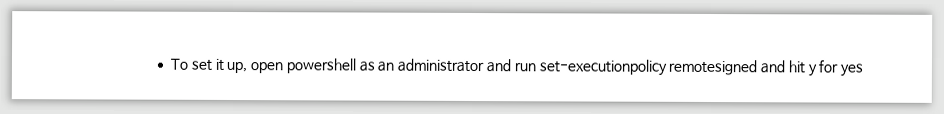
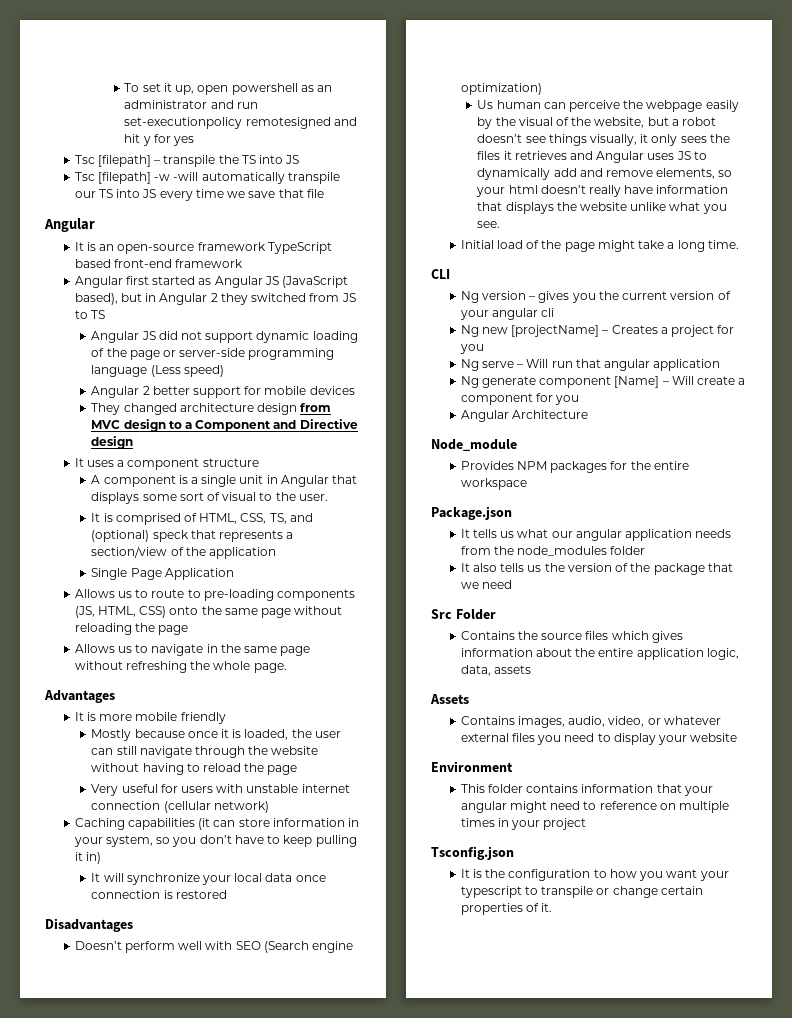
+ Tsc [filepath] – transpile the TS into JS
+ Tsc [filepath] -w -will automatically transpile our TS into JS every time we save that file
+ Angular
+ It is an open-source framework TypeScript based front-end framework
+ Angular first started as Angular JS (JavaScript based), but in Angular 2 they switched from JS to TS
+ Angular JS did not support dynamic loading of the page or server-side programming language (Less speed)
+ Angular 2 better support for mobile devices
+ They changed architecture design from MVC design to a Component and Directive design
+ It uses a component structure
+ A component is a single unit in Angular that displays some sort of visual to the user.
+ It is comprised of HTML, CSS, TS, and (optional) speck that represents a section/view of the application
+ Single Page Application
+ Allows us to route to pre-loading components (JS, HTML, CSS) onto the same page without reloading the page
+ Allows us to navigate in the same page without refreshing the whole page.
+ Advantages
+ It is more mobile friendly
+ Mostly because once it is loaded, the user can still navigate through the website without having to reload the page
+ Very useful for users with unstable internet connection (cellular network)
+ Caching capabilities (it can store information in your system, so you don’t have to keep pulling it in)
+ It will synchronize your local data once connection is restored
+ Disadvantages
+ Doesn’t perform well with SEO (Search engine optimization)
+ Us human can perceive the webpage easily by the visual of the website, but a robot doesn’t see things visually, it only sees the files it retrieves and Angular uses JS to dynamically add and remove elements, so your html doesn’t really have information that displays the website unlike what you see.
+ Initial load of the page might take a long time.
+ CLI
+ Ng version – gives you the current version of your angular cli
+ Ng new [projectName] – Creates a project for you
+ Ng serve – Will run that angular application
+ Ng generate component [Name] – Will create a component for you
+ Angular Architecture
+ Node_module
+ Provides NPM packages for the entire workspace
+ Package.json
+ It tells us what our angular application needs from the node_modules folder
+ It also tells us the version of the package that we need
+ Src Folder
+ Contains the source files which gives information about the entire application logic, data, assets
+ Assets
+ Contains images, audio, video, or whatever external files you need to display your website
+ Environment
+ This folder contains information that your angular might need to reference on multiple times in your project
+ Tsconfig.json
+ It is the configuration to how you want your typescript to transpile or change certain properties of it.

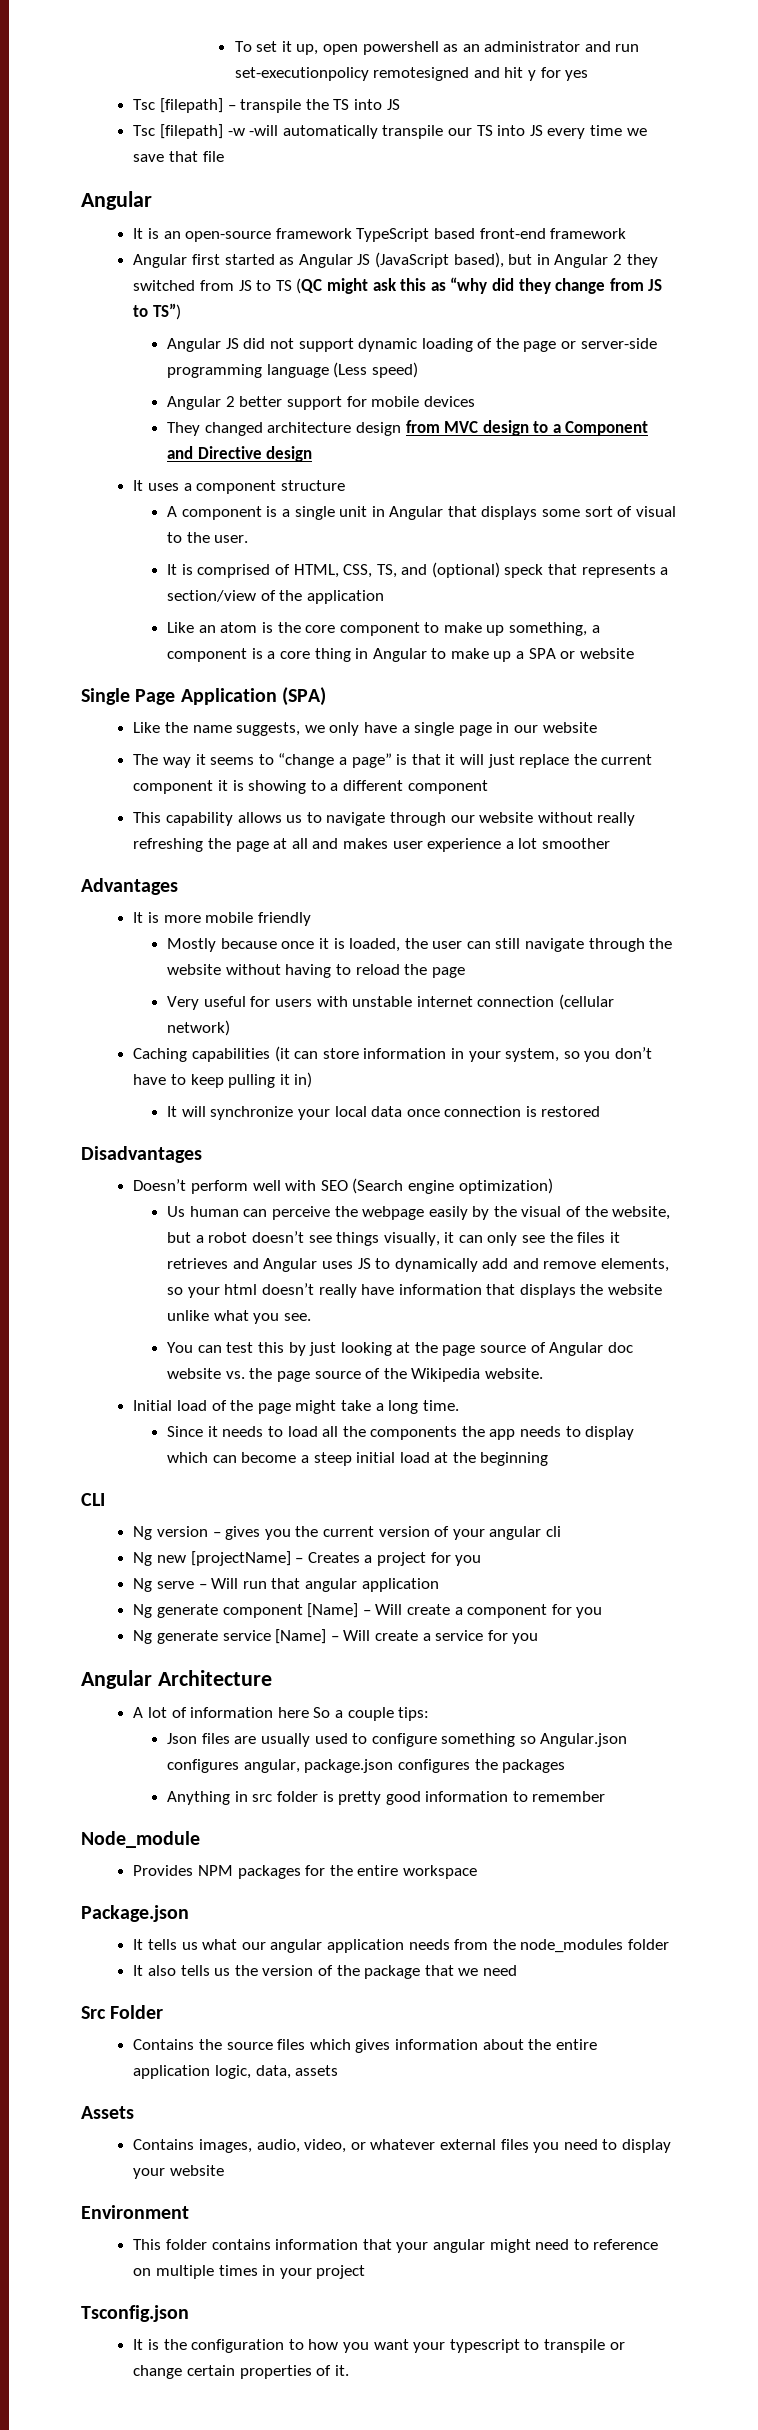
- Angular first started as Angular JS (JavaScript based), but in Angular 2 they switched from JS to TS
+ Angular first started as Angular JS (JavaScript based), but in Angular 2 they switched from JS to TS (QC might ask this as “why did they change from JS to TS”)
- Single Page Application
- Allows us to route to pre-loading components (JS, HTML, CSS) onto the same page without reloading the page
- Allows us to navigate in the same page without refreshing the whole page.
+ Like an atom is the core component to make up something, a component is a core thing in Angular to make up a SPA or website
+ Single Page Application (SPA)
+ Like the name suggests, we only have a single page in our website
+ The way it seems to “change a page” is that it will just replace the current component it is showing to a different component
+ This capability allows us to navigate through our website without really refreshing the page at all and makes user experience a lot smoother
- Us human can perceive the webpage easily by the visual of the website, but a robot doesn’t see things visually, it only sees the files it retrieves and Angular uses JS to dynamically add and remove elements, so your html doesn’t really have information that displays the website unlike what you see.
+ Us human can perceive the webpage easily by the visual of the website, but a robot doesn’t see things visually, it can only see the files it retrieves and Angular uses JS to dynamically add and remove elements, so your html doesn’t really have information that displays the website unlike what you see.
+ You can test this by just looking at the page source of Angular doc website vs. the page source of the Wikipedia website.
+ Since it needs to load all the components the app needs to display which can become a steep initial load at the beginning
+ Ng generate service [Name] – Will create a service for you
  Angular Architecture
+ A lot of information here So a couple tips:
+ Json files are usually used to configure something so Angular.json configures angular, package.json configures the packages
+ Anything in src folder is pretty good information to remember

